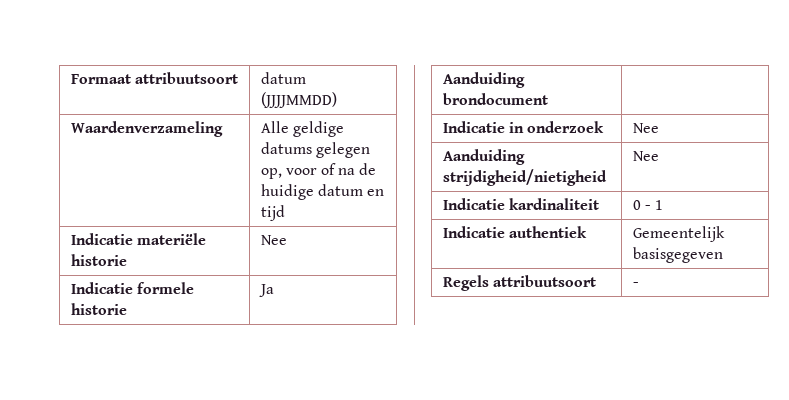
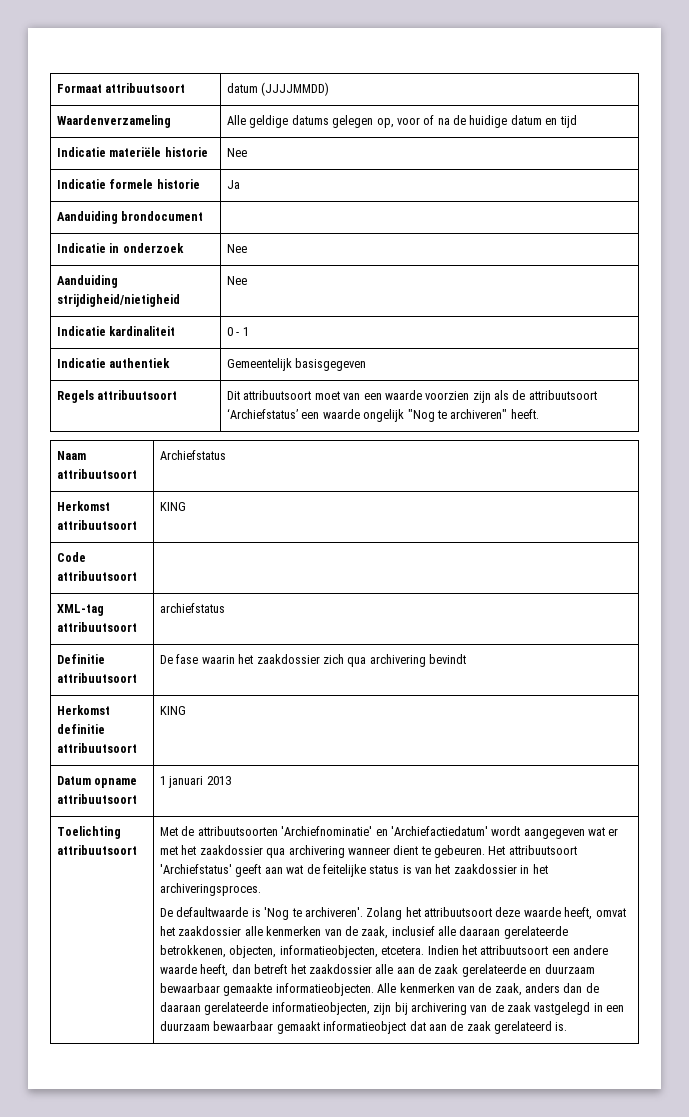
- Regels attribuutsoort | -
+ Regels attribuutsoort | Dit attribuutsoort moet van een waarde voorzien zijn als de attribuutsoort ‘Archiefstatus’ een waarde ongelijk "Nog te archiveren" heeft.
+ Naam attribuutsoort | Archiefstatus
+ Herkomst attribuutsoort | KING
+ Code attribuutsoort |
+ XML-tag attribuutsoort | archiefstatus
+ Definitie attribuutsoort | De fase waarin het zaakdossier zich qua archivering bevindt
+ Herkomst definitie attribuutsoort | KING
+ Datum opname attribuutsoort | 1 januari 2013
+ Toelichting attribuutsoort | Met de attribuutsoorten 'Archiefnominatie' en 'Archiefactiedatum' wordt aangegeven wat er met het zaakdossier qua archivering wanneer dient te gebeuren. Het attribuutsoort 'Archiefstatus' geeft aan wat de feitelijke status is van het zaakdossier in het archiveringsproces.
+ De defaultwaarde is 'Nog te archiveren'. Zolang het attribuutsoort deze waarde heeft, omvat het zaakdossier alle kenmerken van de zaak, inclusief alle daaraan gerelateerde betrokkenen, objecten, informatieobjecten, etcetera. Indien het attribuutsoort een andere waarde heeft, dan betreft het zaakdossier alle aan de zaak gerelateerde en duurzaam bewaarbaar gemaakte informatieobjecten. Alle kenmerken van de zaak, anders dan de daaraan gerelateerde informatieobjecten, zijn bij archivering van de zaak vastgelegd in een duurzaam bewaarbaar gemaakt informatieobject dat aan de zaak gerelateerd is.

